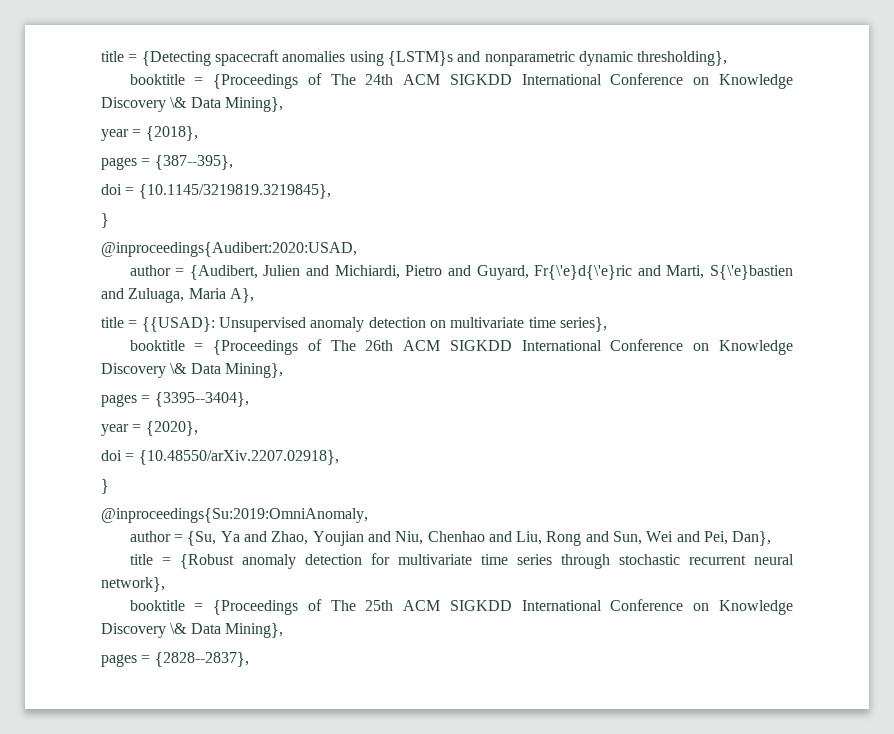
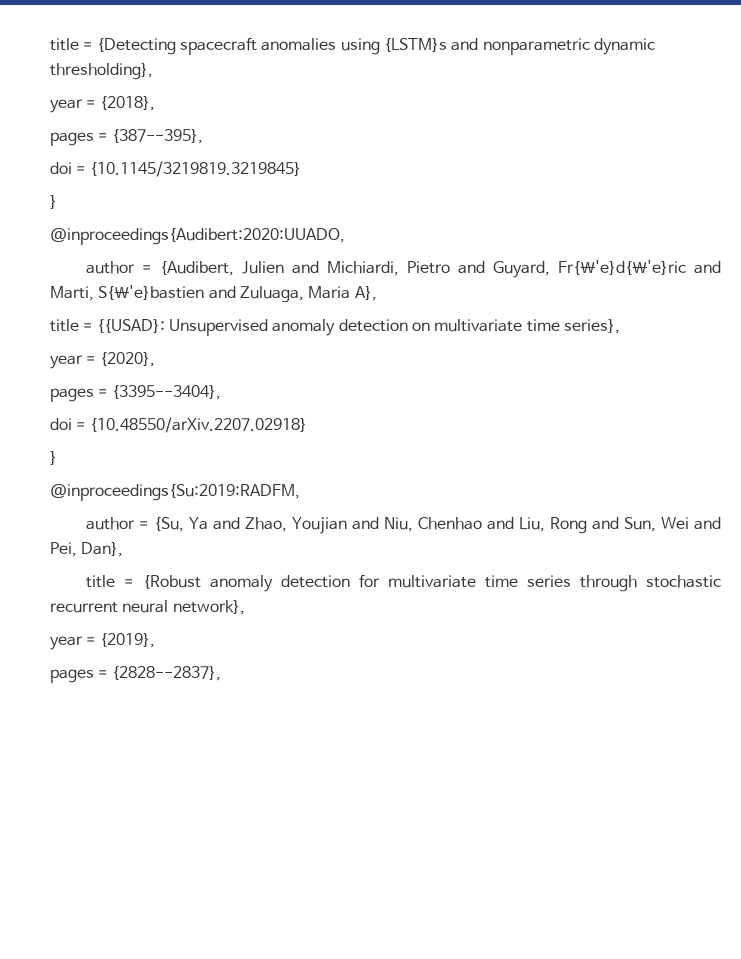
- booktitle = {Proceedings of The 24th ACM SIGKDD International Conference on Knowledge Discovery \& Data Mining},
- doi = {10.1145/3219819.3219845},
+ doi = {10.1145/3219819.3219845}
  }
- @inproceedings{Audibert:2020:USAD,
+ @inproceedings{Audibert:2020:UUADO,
- booktitle = {Proceedings of The 26th ACM SIGKDD International Conference on Knowledge Discovery \& Data Mining},
+ year = {2020},
- year = {2020},
- doi = {10.48550/arXiv.2207.02918},
+ doi = {10.48550/arXiv.2207.02918}
  }
- @inproceedings{Su:2019:OmniAnomaly,
+ @inproceedings{Su:2019:RADFM,
- booktitle = {Proceedings of The 25th ACM SIGKDD International Conference on Knowledge Discovery \& Data Mining},
+ year = {2019},

